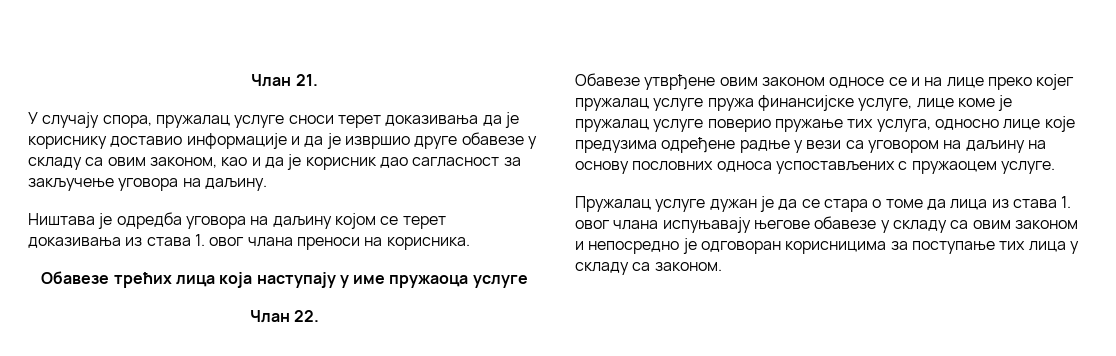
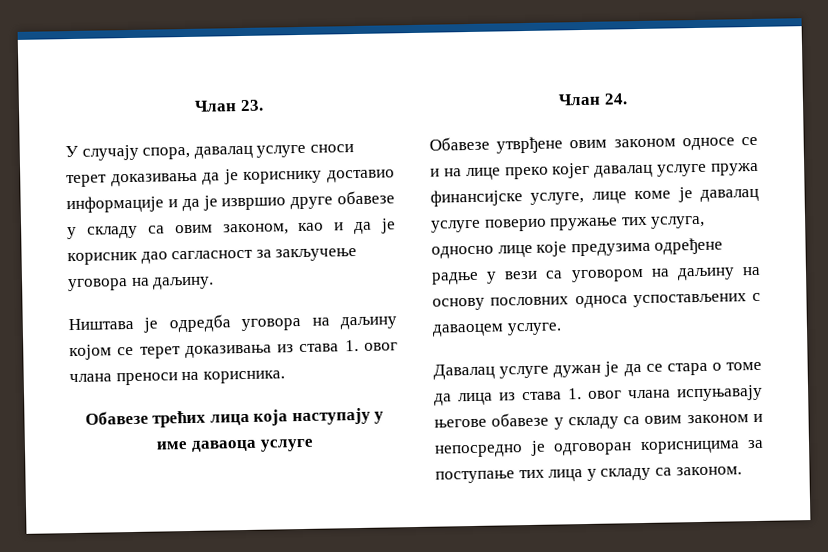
- Члан 21.
+ Члан 23.
- У случају спора, пружалац услуге сноси терет доказивања да је кориснику доставио информације и да је извршио друге обавезе у складу са овим законом, као и да је корисник дао сагласност за закључење уговора на даљину.
+ У случају спора, давалац услуге сноси терет доказивања да је кориснику доставио информације и да је извршио друге обавезе у складу са овим законом, као и да је корисник дао сагласност за закључење уговора на даљину.
- Обавезе трећих лица која наступају у име пружаоца услуге
+ Обавезе трећих лица која наступају у име даваоца услуге
- Члан 22.
+ Члан 24.
- Обавезе утврђене овим законом односе се и на лице преко којег пружалац услуге пружа финансијске услуге, лице коме је пружалац услуге поверио пружање тих услуга, односно лице које предузима одређене радње у вези са уговором на даљину на основу пословних односа успостављених с пружаоцем услуге.
+ Обавезе утврђене овим законом односе се и на лице преко којег давалац услуге пружа финансијске услуге, лице коме је давалац услуге поверио пружање тих услуга, односно лице које предузима одређене радње у вези са уговором на даљину на основу пословних односа успостављених с даваоцем услуге.
- Пружалац услуге дужан је да се стара о томе да лица из става 1. овог члана испуњавају његове обавезе у складу са овим законом и непосредно је одговоран корисницима за поступање тих лица у складу са законом.
+ Давалац услуге дужан је да се стара о томе да лица из става 1. овог члана испуњавају његове обавезе у складу са овим законом и непосредно је одговоран корисницима за поступање тих лица у складу са законом.

